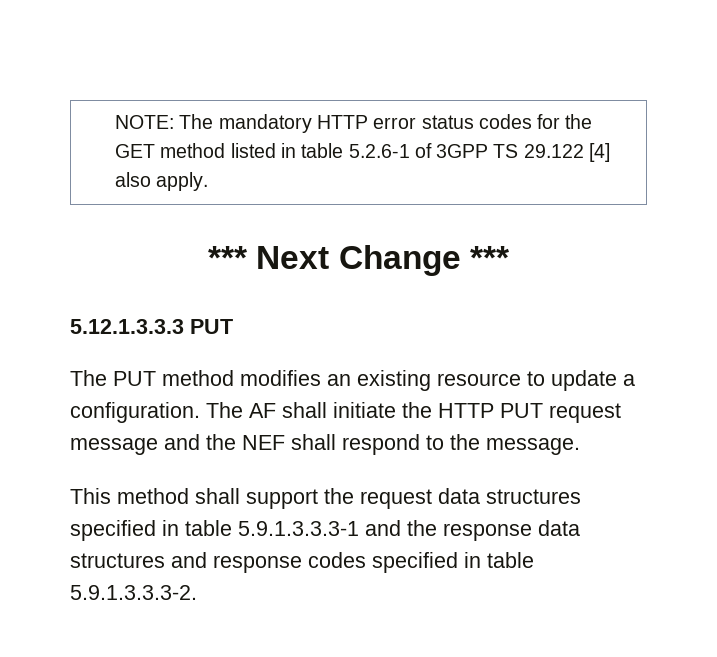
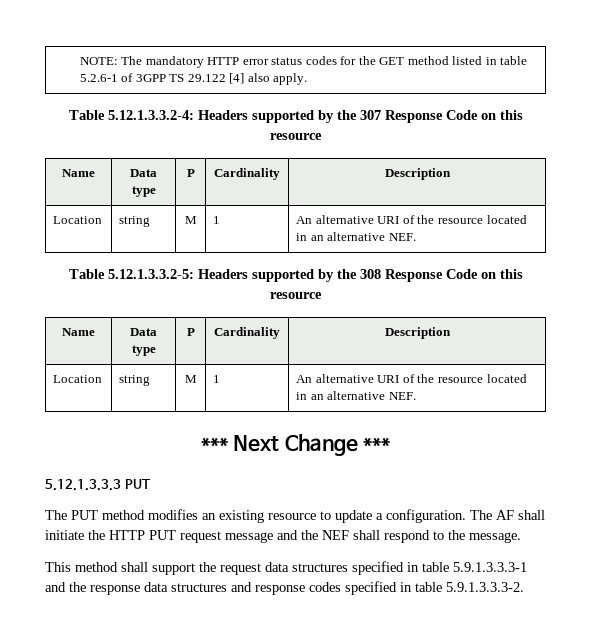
+ Table 5.12.1.3.3.2-4: Headers supported by the 307 Response Code on this resource
+ Name | Data type | P | Cardinality | Description
+ Location | string | M | 1 | An alternative URI of the resource located in an alternative NEF.
+ Table 5.12.1.3.3.2-5: Headers supported by the 308 Response Code on this resource
+ Name | Data type | P | Cardinality | Description
+ Location | string | M | 1 | An alternative URI of the resource located in an alternative NEF.

